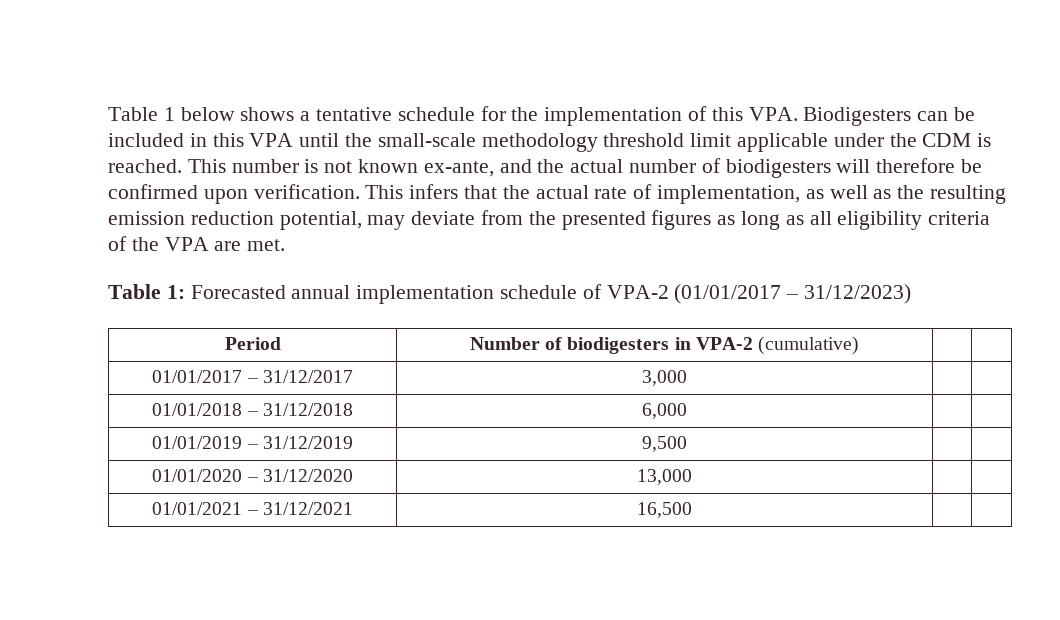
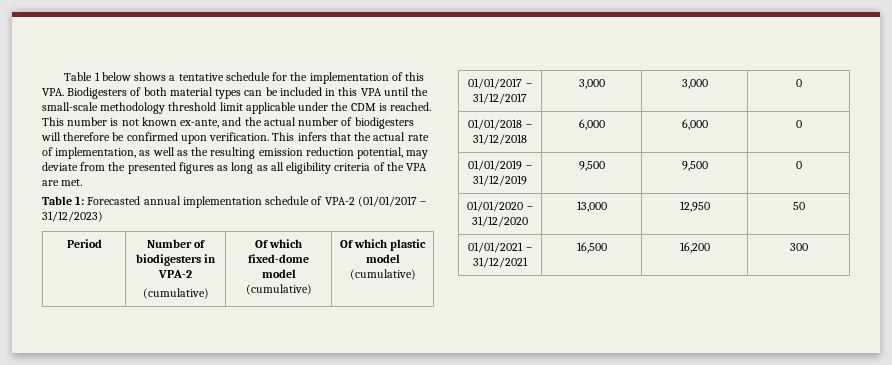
- Table 1 below shows a tentative schedule for the implementation of this VPA. Biodigesters can be included in this VPA until the small-scale methodology threshold limit applicable under the CDM is reached.
+ Table 1 below shows a tentative schedule for the implementation of this VPA. Biodigesters of both material types can be included in this VPA until the small-scale methodology threshold limit applicable under the CDM is reached.
- Period | Number of biodigesters in VPA-2 (cumulative) | |
+ Period | Number of biodigesters in VPA-2
+ (cumulative) | Of which fixed-dome model (cumulative) | Of which plastic model (cumulative)
- 01/01/2017 – 31/12/2017 | 3,000 | |
+ 01/01/2017 – 31/12/2017 | 3,000 | 3,000 | 0
- 01/01/2018 – 31/12/2018 | 6,000 | |
+ 01/01/2018 – 31/12/2018 | 6,000 | 6,000 | 0
- 01/01/2019 – 31/12/2019 | 9,500 | |
+ 01/01/2019 – 31/12/2019 | 9,500 | 9,500 | 0
- 01/01/2020 – 31/12/2020 | 13,000 | |
+ 01/01/2020 – 31/12/2020 | 13,000 | 12,950 | 50
- 01/01/2021 – 31/12/2021 | 16,500 | |
+ 01/01/2021 – 31/12/2021 | 16,500 | 16,200 | 300

